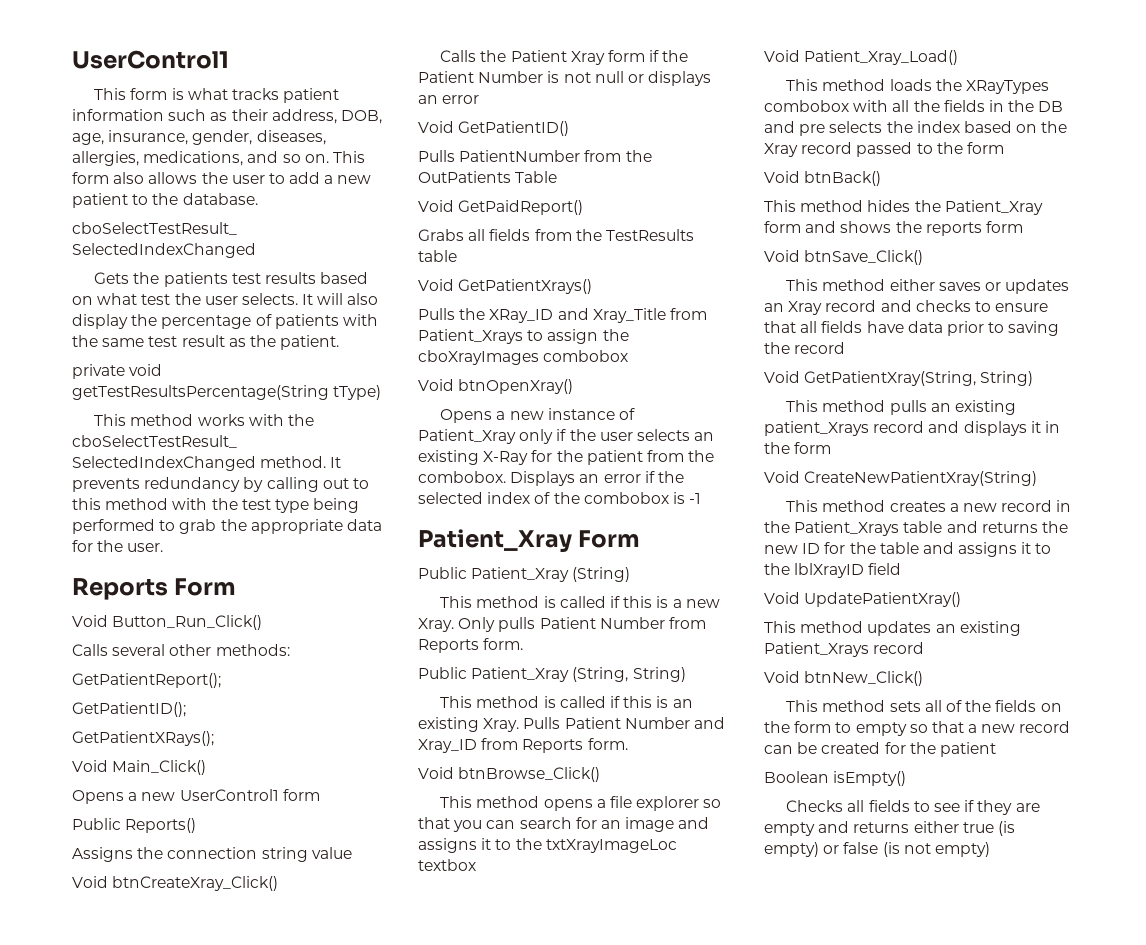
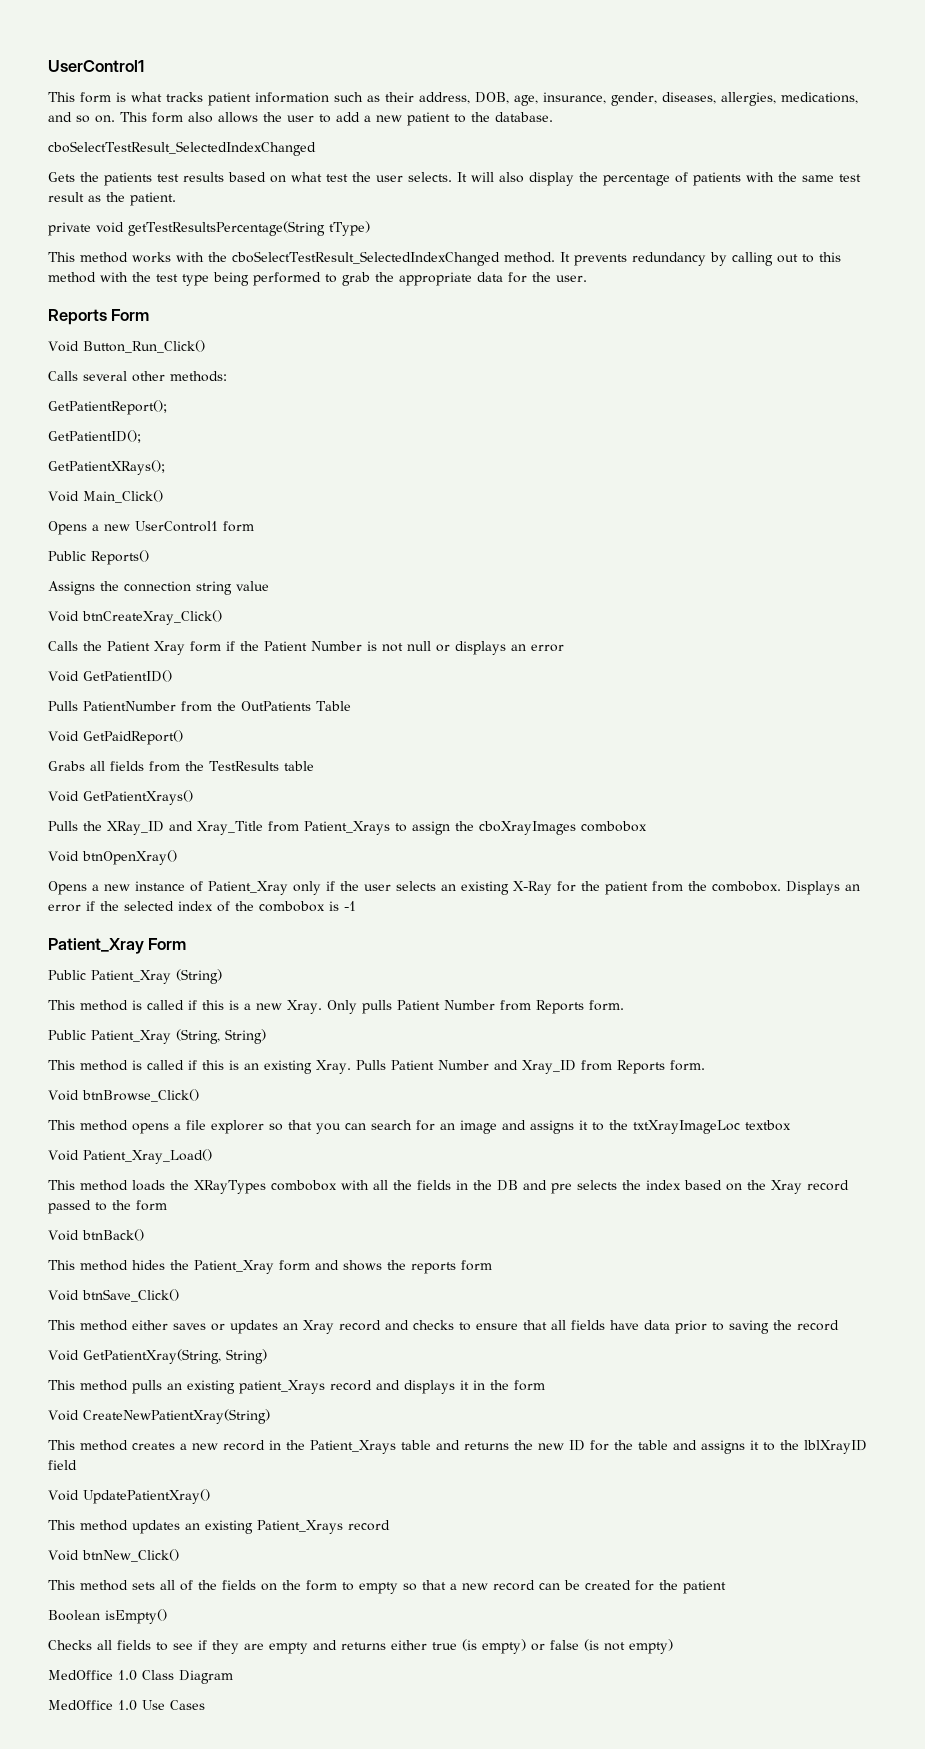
+ MedOffice 1.0 Class Diagram
+ MedOffice 1.0 Use Cases

